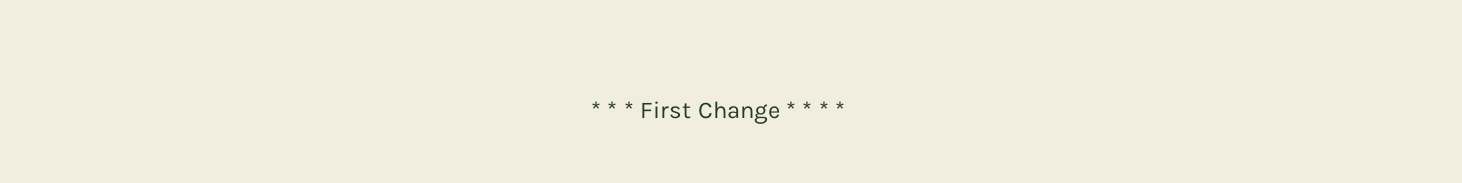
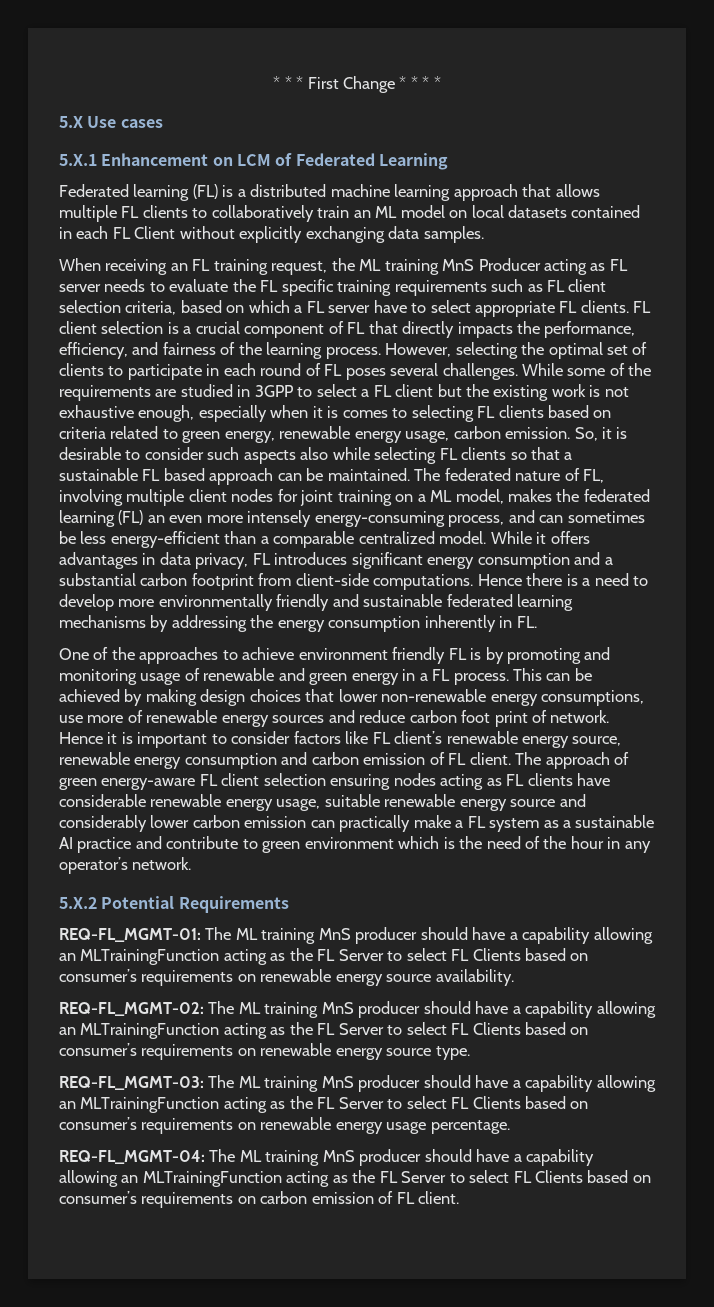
+ 5.X Use cases
+ 5.X.1 Enhancement on LCM of Federated Learning
+ Federated learning (FL) is a distributed machine learning approach that allows multiple FL clients to collaboratively train an ML model on local datasets contained in each FL Client without explicitly exchanging data samples.
+ When receiving an FL training request, the ML training MnS Producer acting as FL server needs to evaluate the FL specific training requirements such as FL client selection criteria, based on which a FL server have to select appropriate FL clients. FL client selection is a crucial component of FL that directly impacts the performance, efficiency, and fairness of the learning process. However, selecting the optimal set of clients to participate in each round of FL poses several challenges. While some of the requirements are studied in 3GPP to select a FL client but the existing work is not exhaustive enough, especially when it is comes to selecting FL clients based on criteria related to green energy, renewable energy usage, carbon emission. So, it is desirable to consider such aspects also while selecting FL clients so that a sustainable FL based approach can be maintained. The federated nature of FL, involving multiple client nodes for joint training on a ML model, makes the federated learning (FL) an even more intensely energy-consuming process, and can sometimes be less energy-efficient than a comparable centralized model. While it offers advantages in data privacy, FL introduces significant energy consumption and a substantial carbon footprint from client-side computations. Hence there is a need to develop more environmentally friendly and sustainable federated learning mechanisms by addressing the energy consumption inherently in FL.
+ One of the approaches to achieve environment friendly FL is by promoting and monitoring usage of renewable and green energy in a FL process. This can be achieved by making design choices that lower non-renewable energy consumptions, use more of renewable energy sources and reduce carbon foot print of network. Hence it is important to consider factors like FL client’s renewable energy source, renewable energy consumption and carbon emission of FL client. The approach of green energy-aware FL client selection ensuring nodes acting as FL clients have considerable renewable energy usage, suitable renewable energy source and considerably lower carbon emission can practically make a FL system as a sustainable AI practice and contribute to green environment which is the need of the hour in any operator’s network.
+ 5.X.2 Potential Requirements
+ REQ-FL_MGMT-01: The ML training MnS producer should have a capability allowing an MLTrainingFunction acting as the FL Server to select FL Clients based on consumer’s requirements on renewable energy source availability.
+ REQ-FL_MGMT-02: The ML training MnS producer should have a capability allowing an MLTrainingFunction acting as the FL Server to select FL Clients based on consumer’s requirements on renewable energy source type.
+ REQ-FL_MGMT-03: The ML training MnS producer should have a capability allowing an MLTrainingFunction acting as the FL Server to select FL Clients based on consumer’s requirements on renewable energy usage percentage.
+ REQ-FL_MGMT-04: The ML training MnS producer should have a capability allowing an MLTrainingFunction acting as the FL Server to select FL Clients based on consumer’s requirements on carbon emission of FL client.

